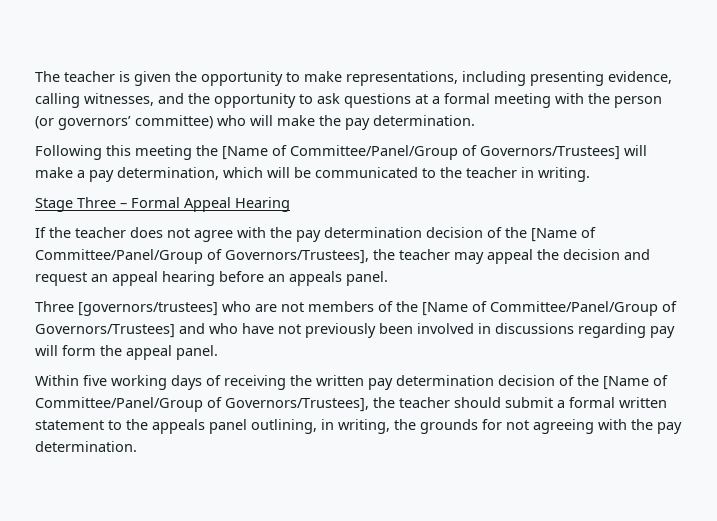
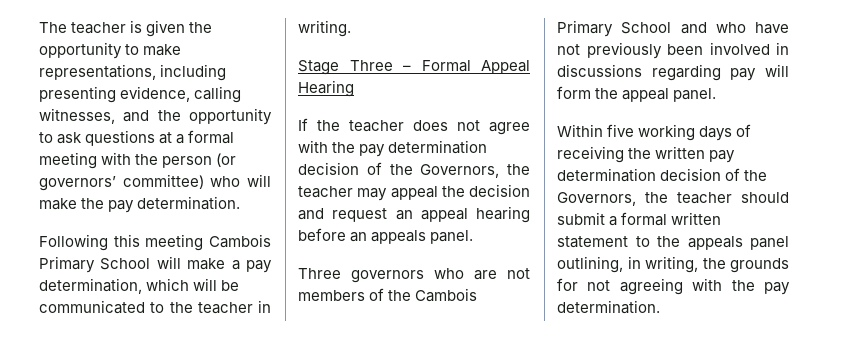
- Following this meeting the [Name of Committee/Panel/Group of Governors/Trustees] will make a pay determination, which will be communicated to the teacher in writing.
+ Following this meeting Cambois Primary School will make a pay determination, which will be communicated to the teacher in writing.
- If the teacher does not agree with the pay determination decision of the [Name of Committee/Panel/Group of Governors/Trustees], the teacher may appeal the decision and request an appeal hearing before an appeals panel.
+ If the teacher does not agree with the pay determination decision of the Governors, the teacher may appeal the decision and request an appeal hearing before an appeals panel.
- Three [governors/trustees] who are not members of the [Name of Committee/Panel/Group of Governors/Trustees] and who have not previously been involved in discussions regarding pay will form the appeal panel.
+ Three governors who are not members of the Cambois Primary School and who have not previously been involved in discussions regarding pay will form the appeal panel.
- Within five working days of receiving the written pay determination decision of the [Name of Committee/Panel/Group of Governors/Trustees], the teacher should submit a formal written statement to the appeals panel outlining, in writing, the grounds for not agreeing with the pay determination.
+ Within five working days of receiving the written pay determination decision of the Governors, the teacher should submit a formal written statement to the appeals panel outlining, in writing, the grounds for not agreeing with the pay determination.

